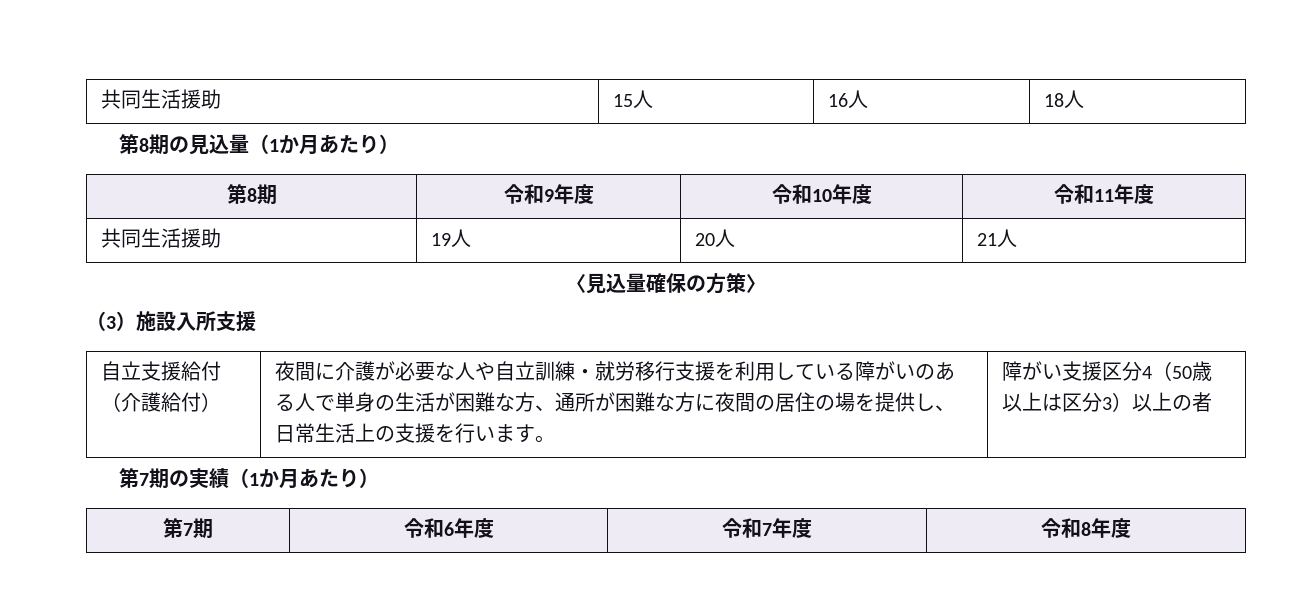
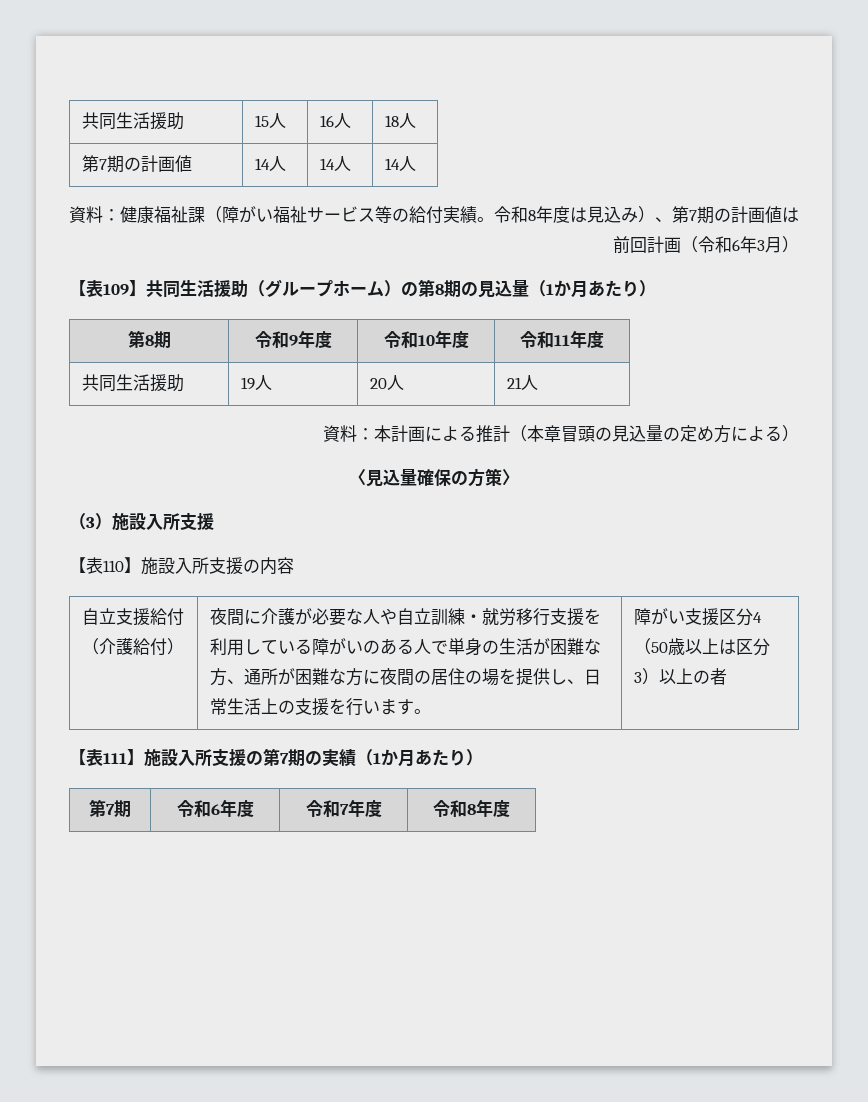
- 第8期の見込量（1か月あたり）
+ 第7期の計画値 | 14人 | 14人 | 14人
+ 資料：健康福祉課（障がい福祉サービス等の給付実績。令和8年度は見込み）、第7期の計画値は前回計画（令和6年3月）
+ 【表109】共同生活援助（グループホーム）の第8期の見込量（1か月あたり）
+ 資料：本計画による推計（本章冒頭の見込量の定め方による）
+ 【表110】施設入所支援の内容
- 第7期の実績（1か月あたり）
+ 【表111】施設入所支援の第7期の実績（1か月あたり）

